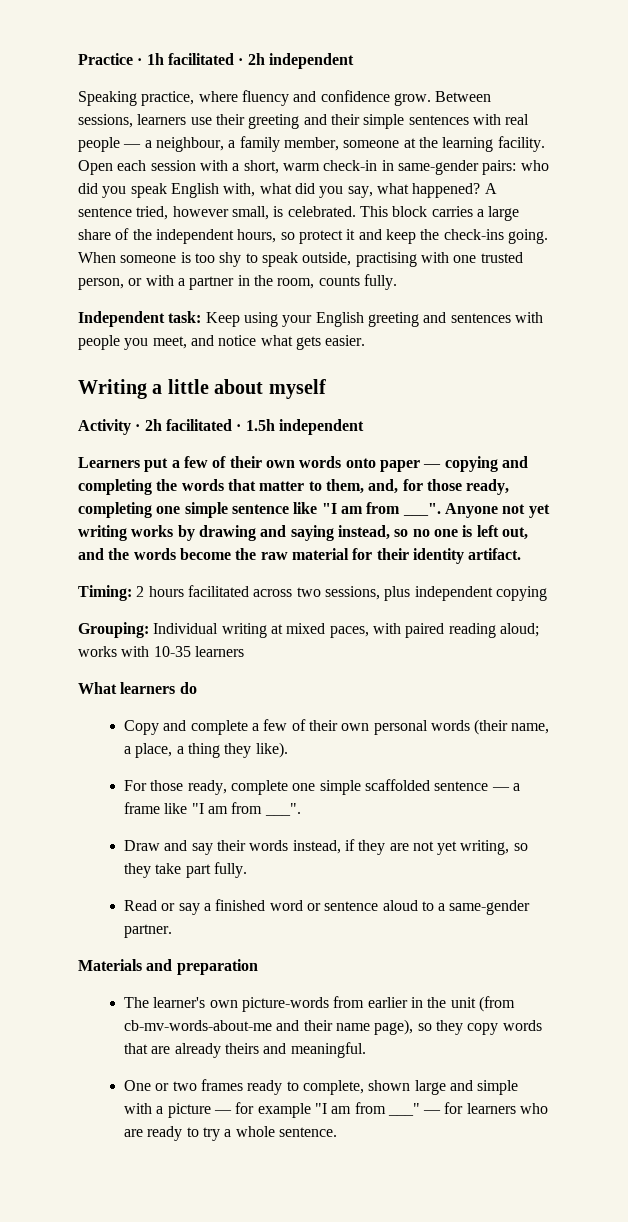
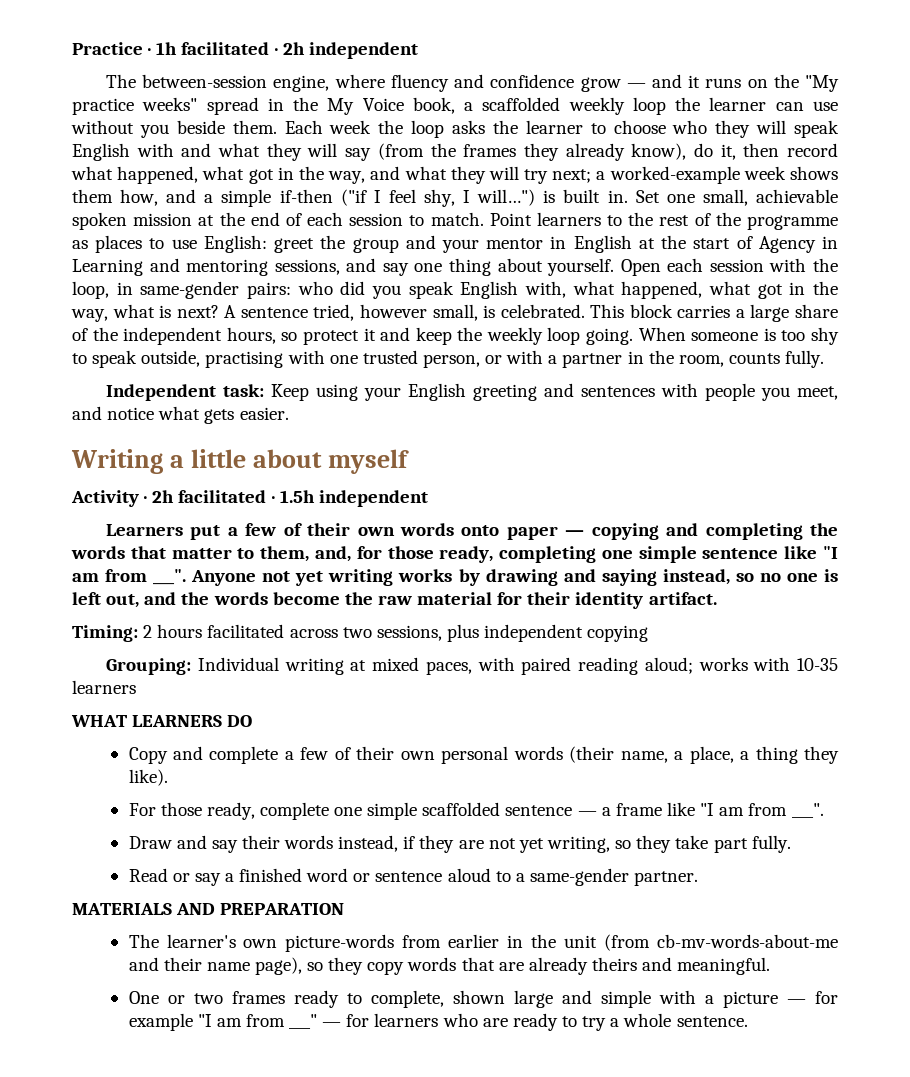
- Speaking practice, where fluency and confidence grow. Between sessions, learners use their greeting and their simple sentences with real people — a neighbour, a family member, someone at the learning facility. Open each session with a short, warm check-in in same-gender pairs: who did you speak English with, what did you say, what happened?
+ The between-session engine, where fluency and confidence grow — and it runs on the "My practice weeks" spread in the My Voice book, a scaffolded weekly loop the learner can use without you beside them. Each week the loop asks the learner to choose who they will speak English with and what they will say (from the frames they already know), do it, then record what happened, what got in the way, and what they will try next; a worked-example week shows them how, and a simple if-then ("if I feel shy, I will…") is built in. Set one small, achievable spoken mission at the end of each session to match. Point learners to the rest of the programme as places to use English: greet the group and your mentor in English at the start of Agency in Learning and mentoring sessions, and say one thing about yourself. Open each session with the loop, in same-gender pairs: who did you speak English with, what happened, what got in the way, what is next?
- This block carries a large share of the independent hours, so protect it and keep the check-ins going.
+ This block carries a large share of the independent hours, so protect it and keep the weekly loop going.
- What learners do
+ WHAT LEARNERS DO
- Materials and preparation
+ MATERIALS AND PREPARATION

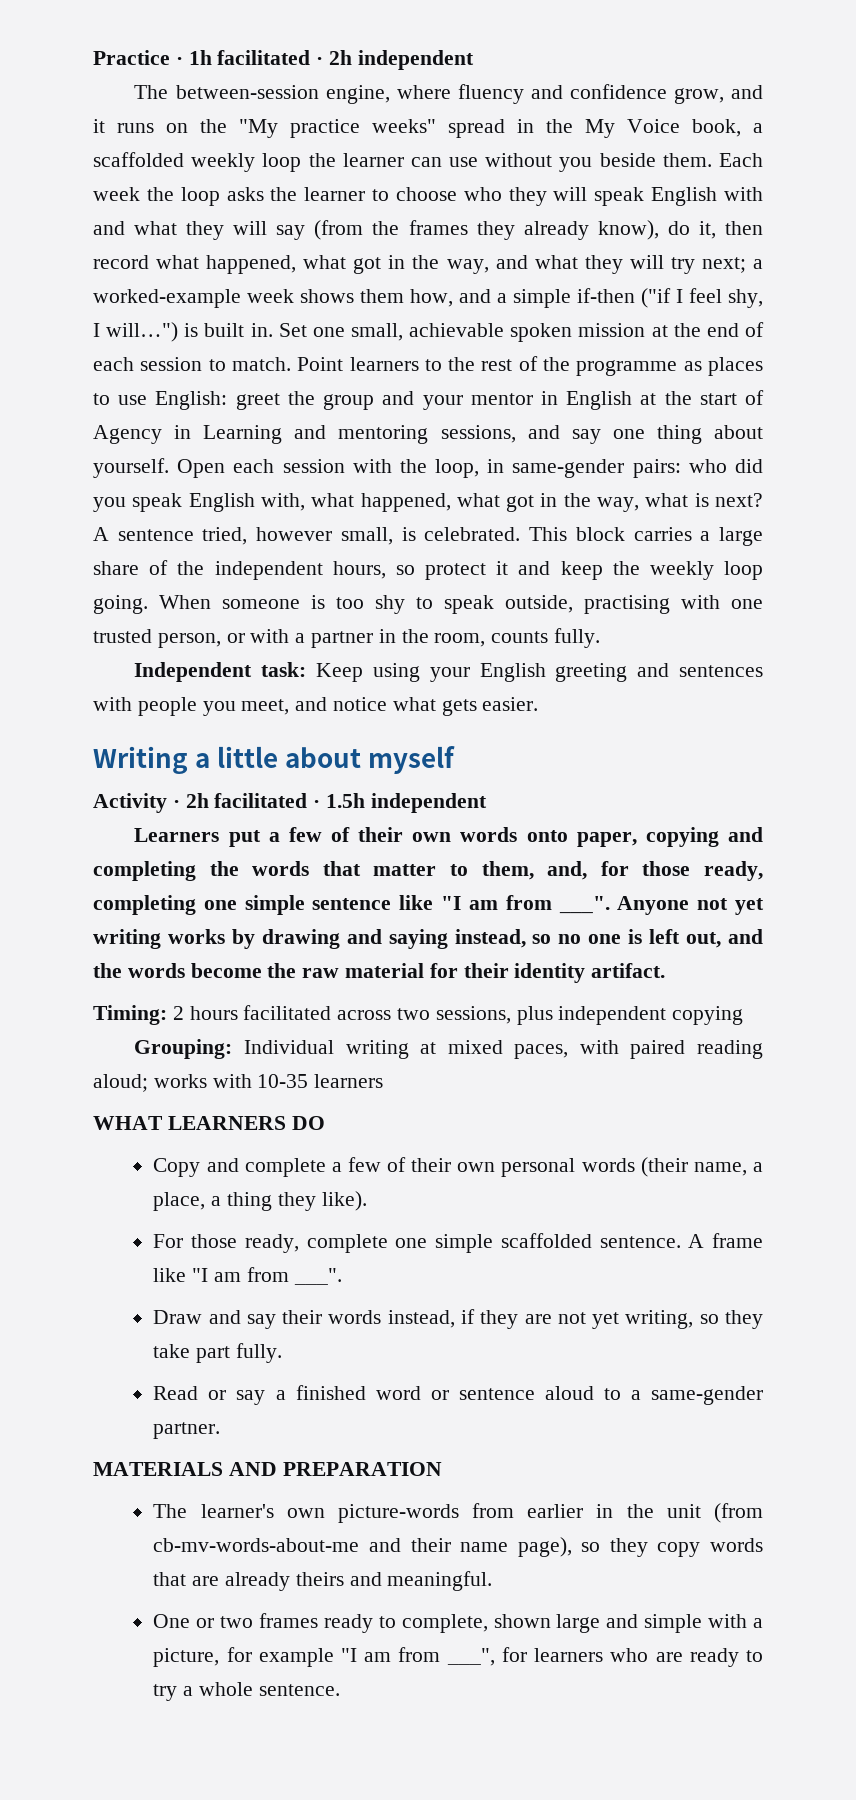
- The between-session engine, where fluency and confidence grow — and it runs on the "My practice weeks" spread in the My Voice book, a scaffolded weekly loop the learner can use without you beside them.
+ The between-session engine, where fluency and confidence grow, and it runs on the "My practice weeks" spread in the My Voice book, a scaffolded weekly loop the learner can use without you beside them.
- Learners put a few of their own words onto paper — copying and completing the words that matter to them, and, for those ready, completing one simple sentence like "I am from ___".
+ Learners put a few of their own words onto paper, copying and completing the words that matter to them, and, for those ready, completing one simple sentence like "I am from ___".
- For those ready, complete one simple scaffolded sentence — a frame like "I am from ___".
+ For those ready, complete one simple scaffolded sentence. A frame like "I am from ___".
- One or two frames ready to complete, shown large and simple with a picture — for example "I am from ___" — for learners who are ready to try a whole sentence.
+ One or two frames ready to complete, shown large and simple with a picture, for example "I am from ___", for learners who are ready to try a whole sentence.

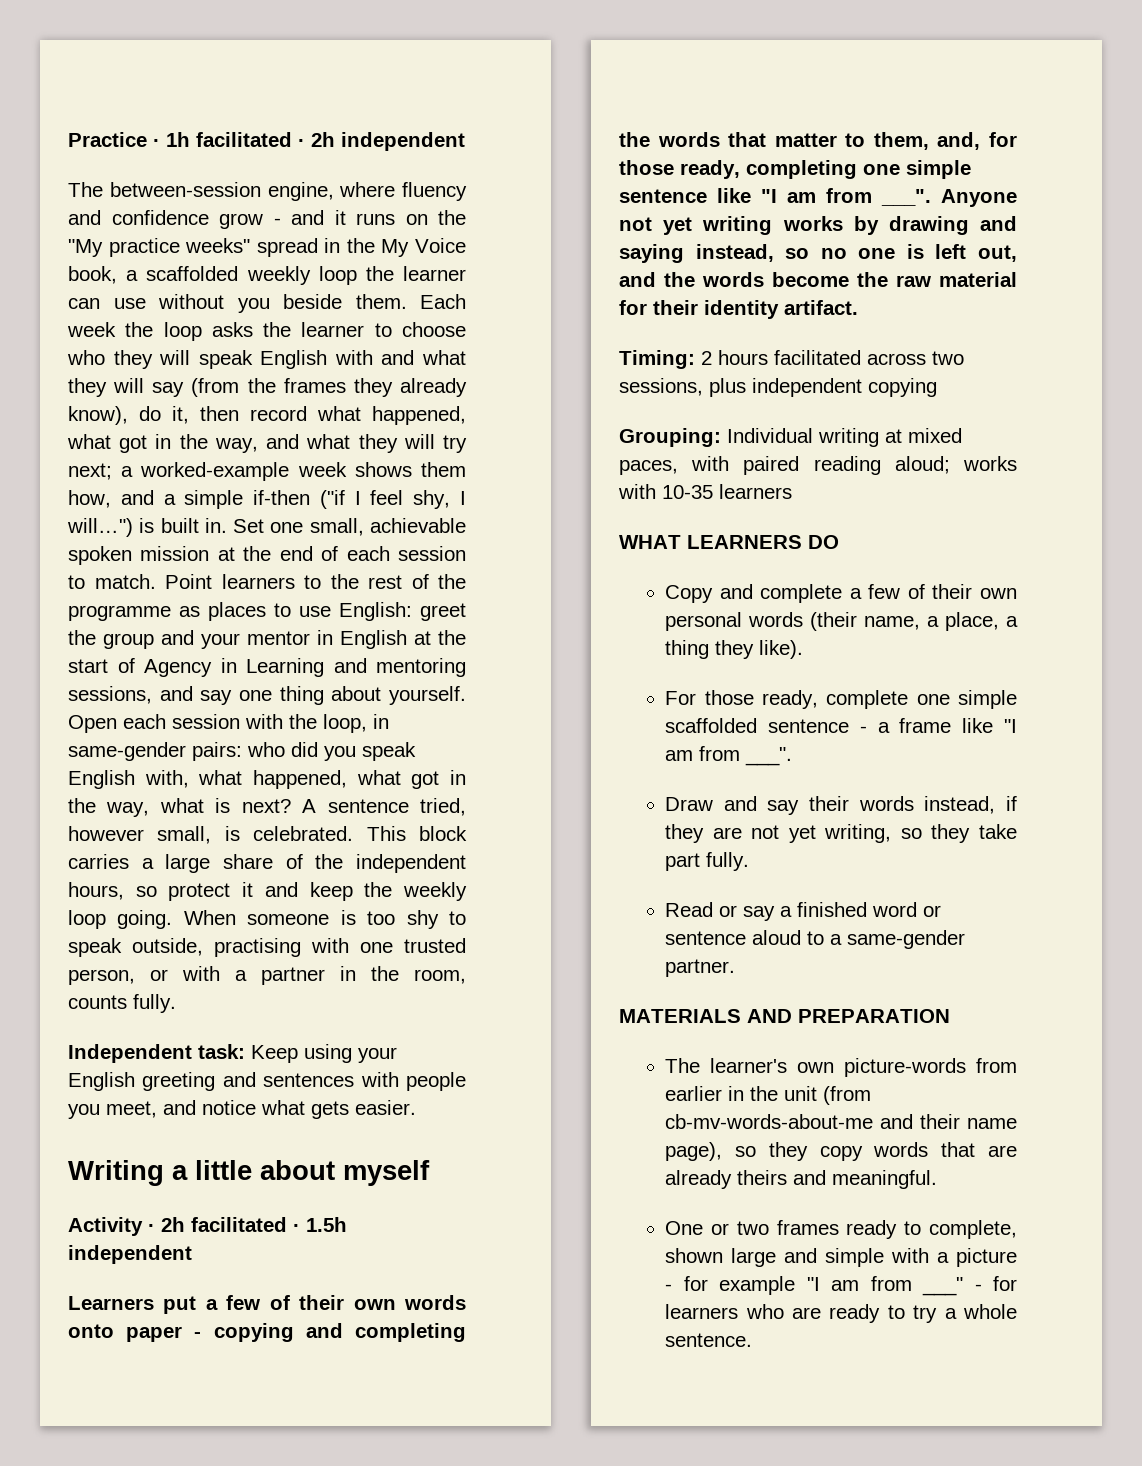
- The between-session engine, where fluency and confidence grow, and it runs on the "My practice weeks" spread in the My Voice book, a scaffolded weekly loop the learner can use without you beside them.
+ The between-session engine, where fluency and confidence grow - and it runs on the "My practice weeks" spread in the My Voice book, a scaffolded weekly loop the learner can use without you beside them.
- Learners put a few of their own words onto paper, copying and completing the words that matter to them, and, for those ready, completing one simple sentence like "I am from ___".
+ Learners put a few of their own words onto paper - copying and completing the words that matter to them, and, for those ready, completing one simple sentence like "I am from ___".
- For those ready, complete one simple scaffolded sentence. A frame like "I am from ___".
+ For those ready, complete one simple scaffolded sentence - a frame like "I am from ___".
- One or two frames ready to complete, shown large and simple with a picture, for example "I am from ___", for learners who are ready to try a whole sentence.
+ One or two frames ready to complete, shown large and simple with a picture - for example "I am from ___" - for learners who are ready to try a whole sentence.

